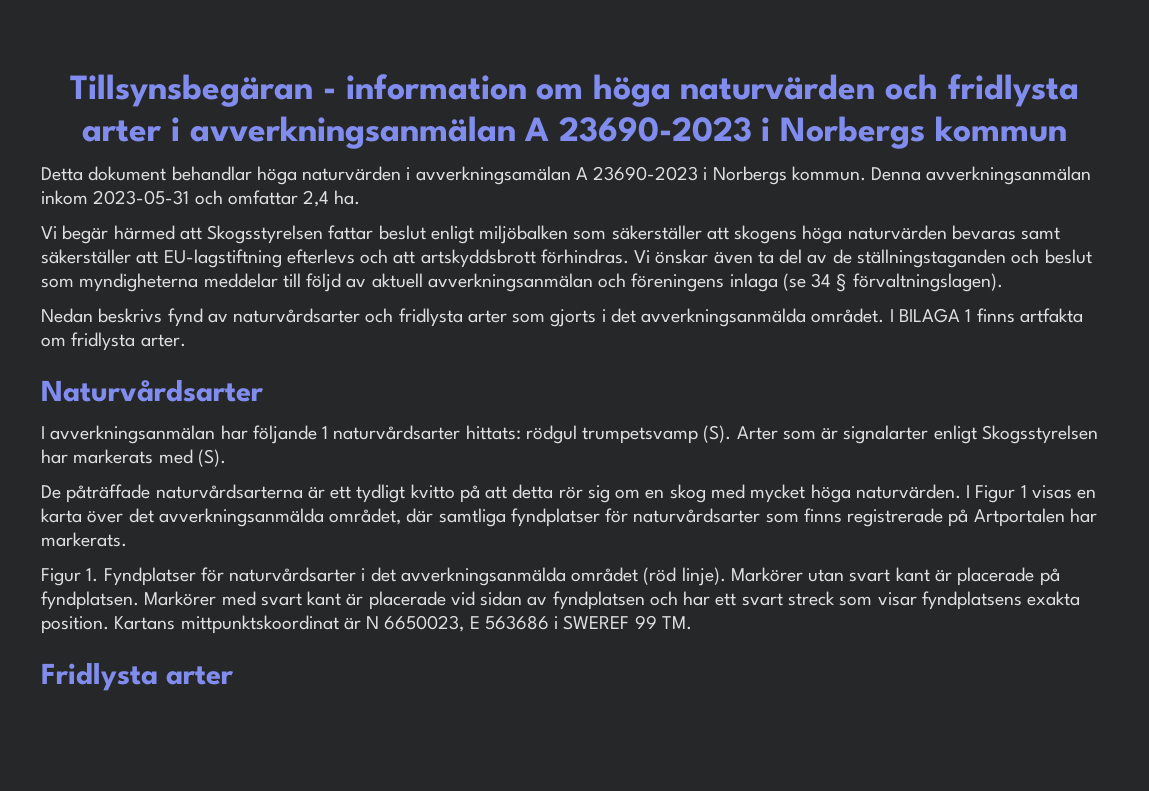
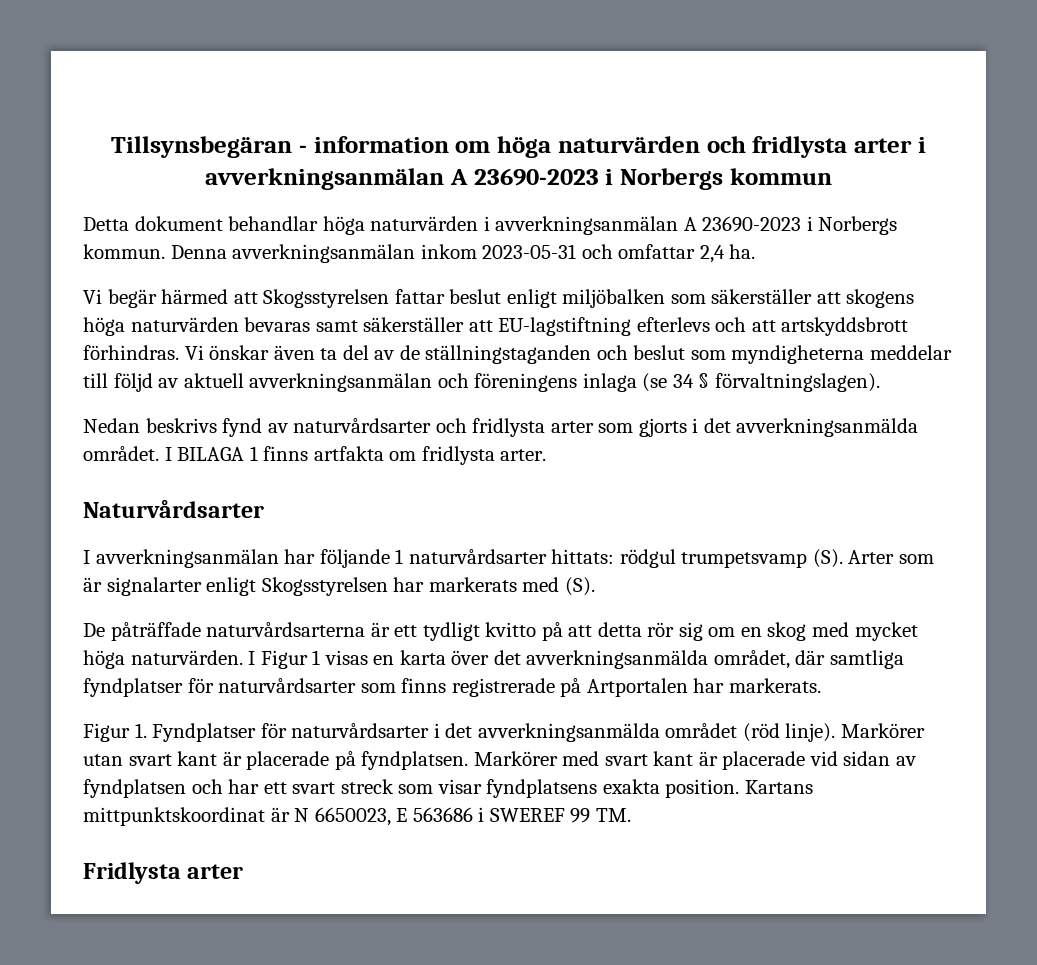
- Detta dokument behandlar höga naturvärden i avverkningsamälan A 23690-2023 i Norbergs kommun.
+ Detta dokument behandlar höga naturvärden i avverkningsanmälan A 23690-2023 i Norbergs kommun.

